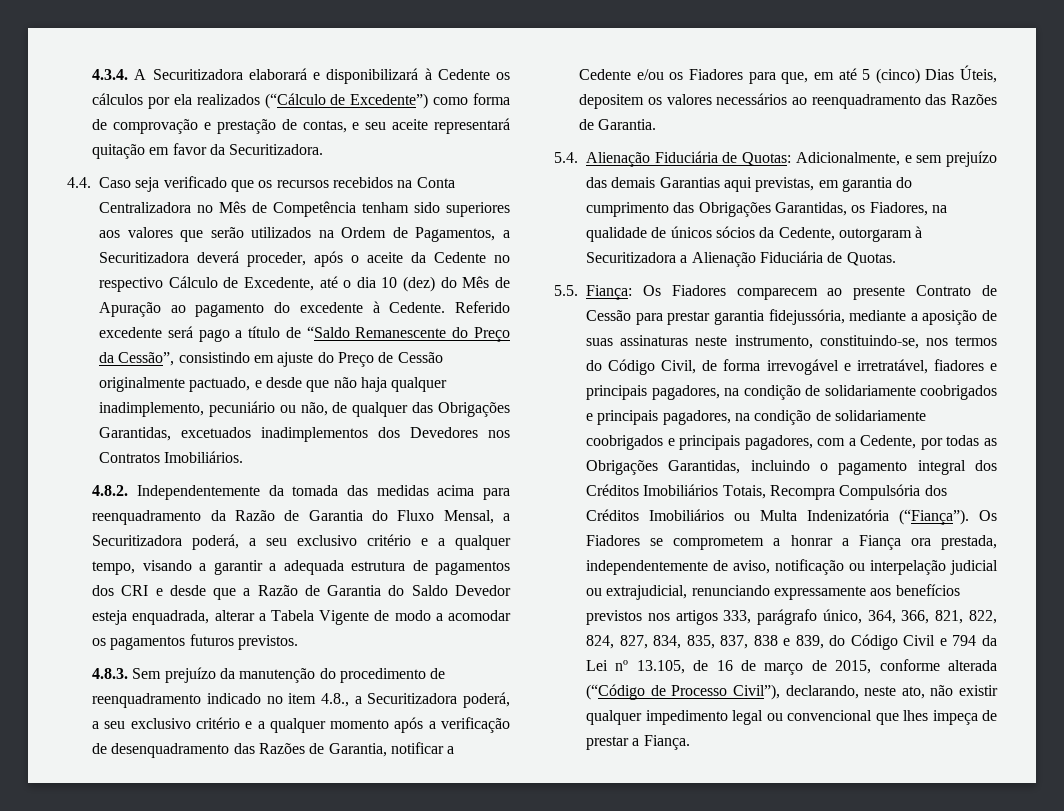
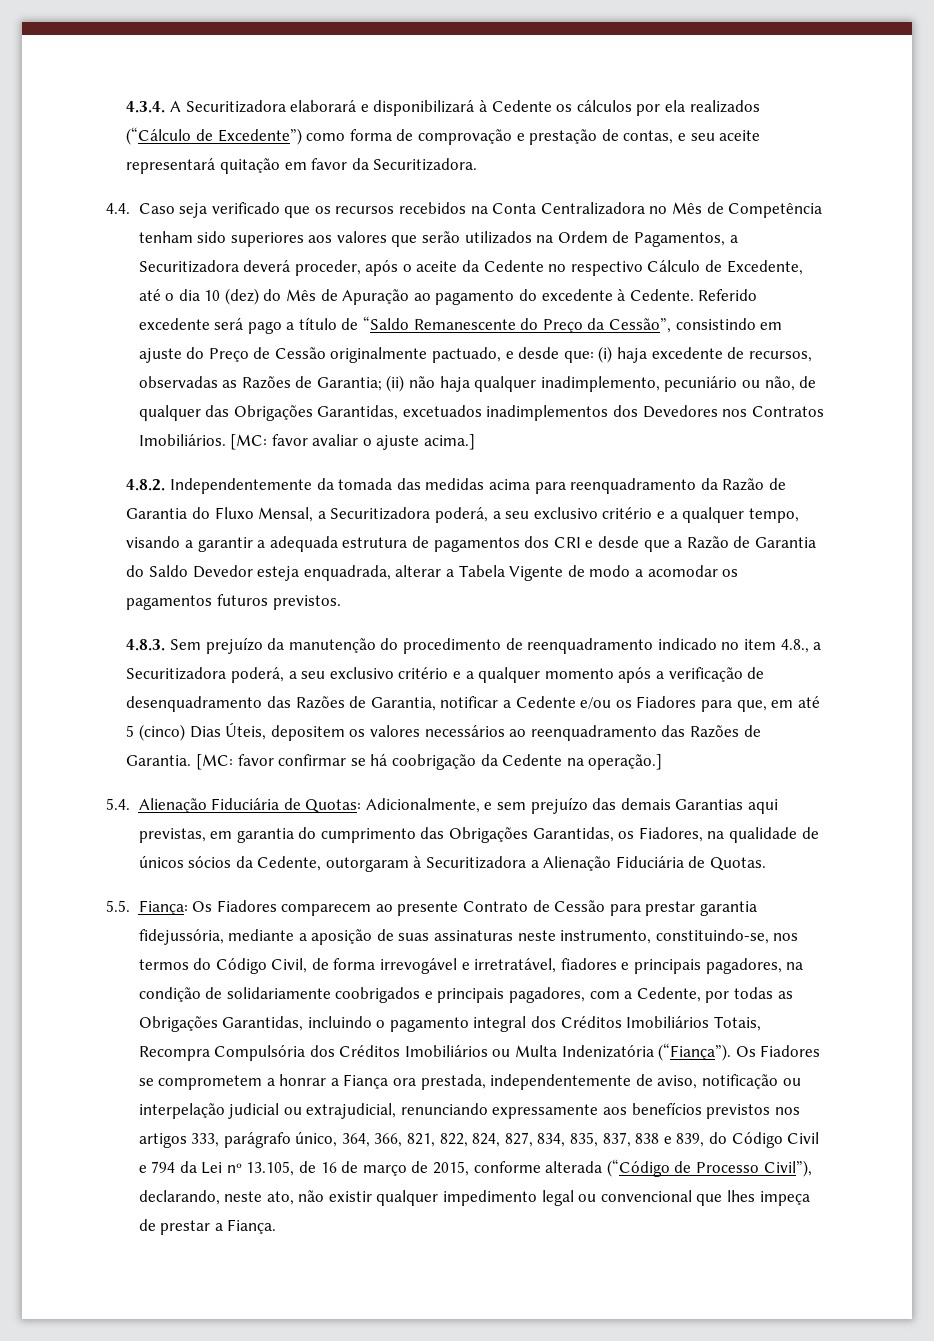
- Referido excedente será pago a título de “Saldo Remanescente do Preço da Cessão”, consistindo em ajuste do Preço de Cessão originalmente pactuado, e desde que não haja qualquer inadimplemento, pecuniário ou não, de qualquer das Obrigações Garantidas, excetuados inadimplementos dos Devedores nos Contratos Imobiliários.
+ Referido excedente será pago a título de “Saldo Remanescente do Preço da Cessão”, consistindo em ajuste do Preço de Cessão originalmente pactuado, e desde que: (i) haja excedente de recursos, observadas as Razões de Garantia; (ii) não haja qualquer inadimplemento, pecuniário ou não, de qualquer das Obrigações Garantidas, excetuados inadimplementos dos Devedores nos Contratos Imobiliários. [MC: favor avaliar o ajuste acima.]
+ [MC: favor confirmar se há coobrigação da Cedente na operação.]
- Os Fiadores comparecem ao presente Contrato de Cessão para prestar garantia fidejussória, mediante a aposição de suas assinaturas neste instrumento, constituindo-se, nos termos do Código Civil, de forma irrevogável e irretratável, fiadores e principais pagadores, na condição de solidariamente coobrigados e principais pagadores, na condição de solidariamente coobrigados e principais pagadores, com a Cedente, por todas as Obrigações Garantidas, incluindo o pagamento integral dos Créditos Imobiliários Totais, Recompra Compulsória dos Créditos Imobiliários ou Multa Indenizatória (“Fiança”).
+ Os Fiadores comparecem ao presente Contrato de Cessão para prestar garantia fidejussória, mediante a aposição de suas assinaturas neste instrumento, constituindo-se, nos termos do Código Civil, de forma irrevogável e irretratável, fiadores e principais pagadores, na condição de solidariamente coobrigados e principais pagadores, com a Cedente, por todas as Obrigações Garantidas, incluindo o pagamento integral dos Créditos Imobiliários Totais, Recompra Compulsória dos Créditos Imobiliários ou Multa Indenizatória (“Fiança”).

